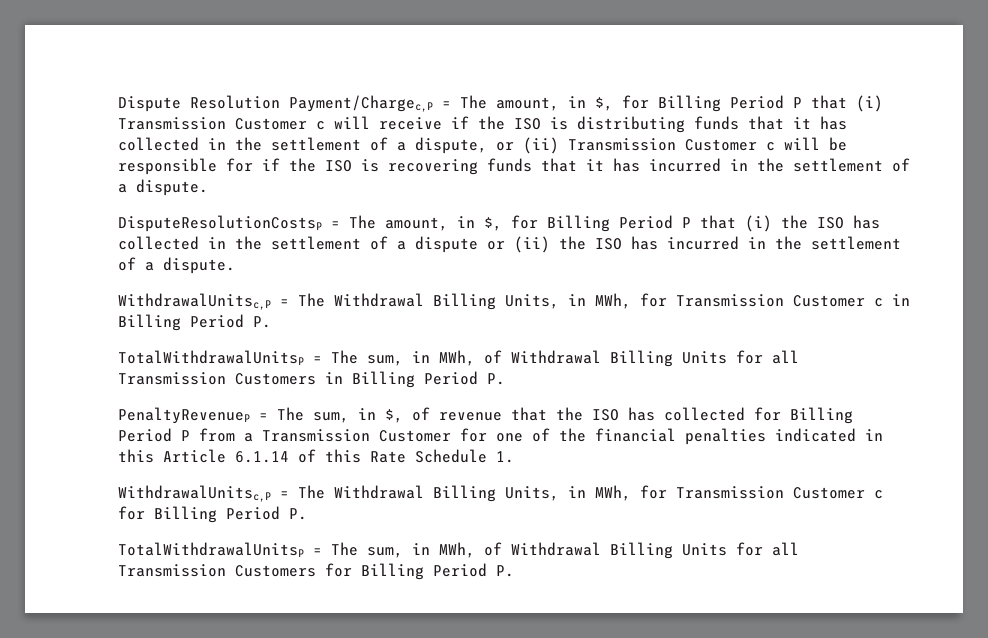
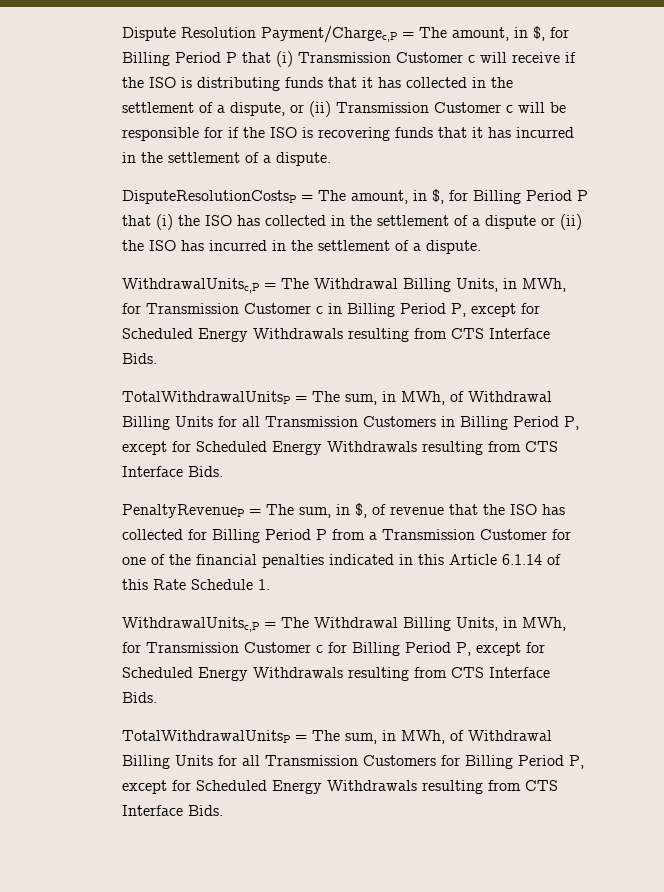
- WithdrawalUnitsc,P = The Withdrawal Billing Units, in MWh, for Transmission Customer c in Billing Period P.
+ WithdrawalUnitsc,P = The Withdrawal Billing Units, in MWh, for Transmission Customer c in Billing Period P, except for Scheduled Energy Withdrawals resulting from CTS Interface Bids.
- TotalWithdrawalUnitsP = The sum, in MWh, of Withdrawal Billing Units for all Transmission Customers in Billing Period P.
+ TotalWithdrawalUnitsP = The sum, in MWh, of Withdrawal Billing Units for all Transmission Customers in Billing Period P, except for Scheduled Energy Withdrawals resulting from CTS Interface Bids.
- WithdrawalUnitsc,P = The Withdrawal Billing Units, in MWh, for Transmission Customer c for Billing Period P.
+ WithdrawalUnitsc,P = The Withdrawal Billing Units, in MWh, for Transmission Customer c for Billing Period P, except for Scheduled Energy Withdrawals resulting from CTS Interface Bids.
- TotalWithdrawalUnitsP = The sum, in MWh, of Withdrawal Billing Units for all Transmission Customers for Billing Period P.
+ TotalWithdrawalUnitsP = The sum, in MWh, of Withdrawal Billing Units for all Transmission Customers for Billing Period P, except for Scheduled Energy Withdrawals resulting from CTS Interface Bids.

